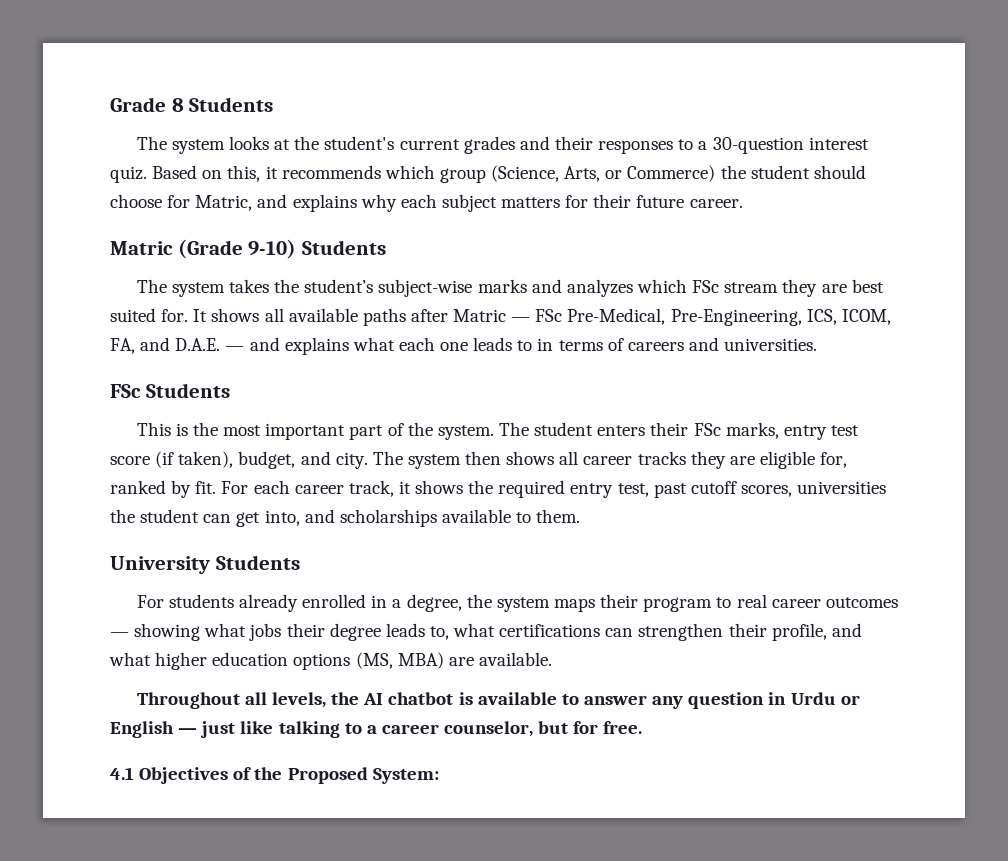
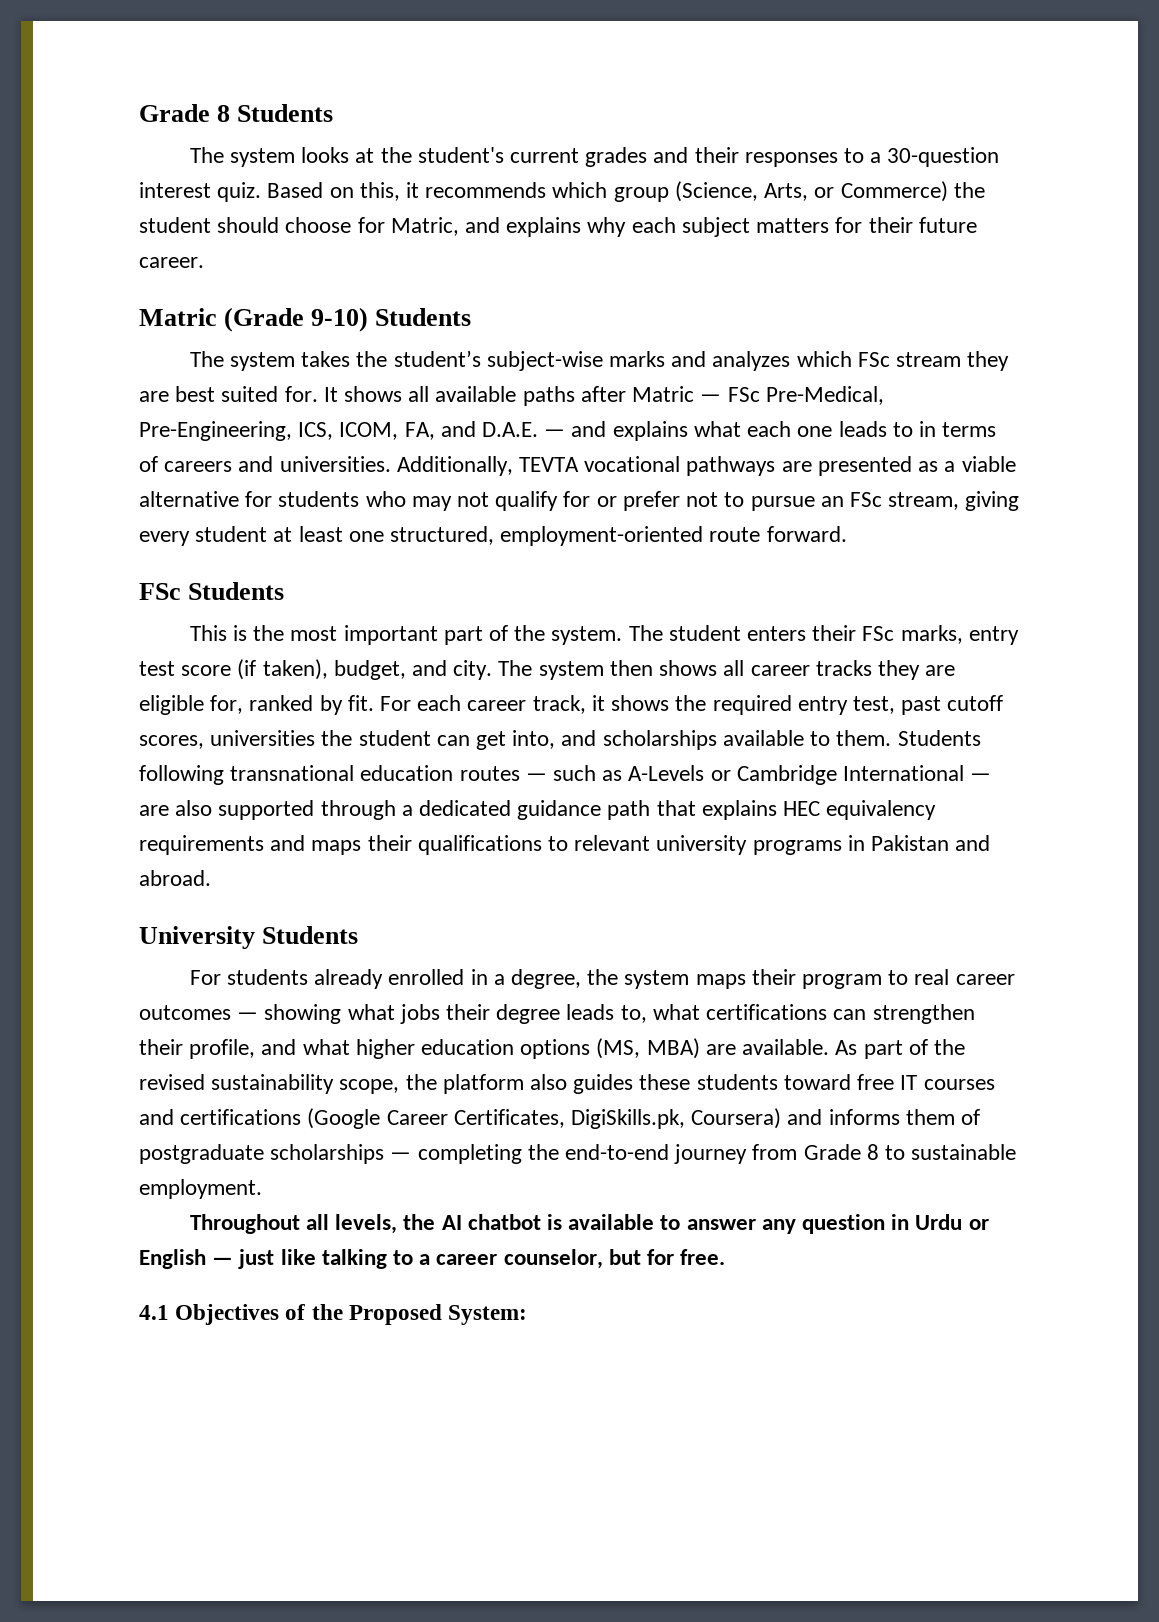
+ Additionally, TEVTA vocational pathways are presented as a viable alternative for students who may not qualify for or prefer not to pursue an FSc stream, giving every student at least one structured, employment-oriented route forward.
+ Students following transnational education routes — such as A-Levels or Cambridge International — are also supported through a dedicated guidance path that explains HEC equivalency requirements and maps their qualifications to relevant university programs in Pakistan and abroad.
+ As part of the revised sustainability scope, the platform also guides these students toward free IT courses and certifications (Google Career Certificates, DigiSkills.pk, Coursera) and informs them of postgraduate scholarships — completing the end-to-end journey from Grade 8 to sustainable employment.

